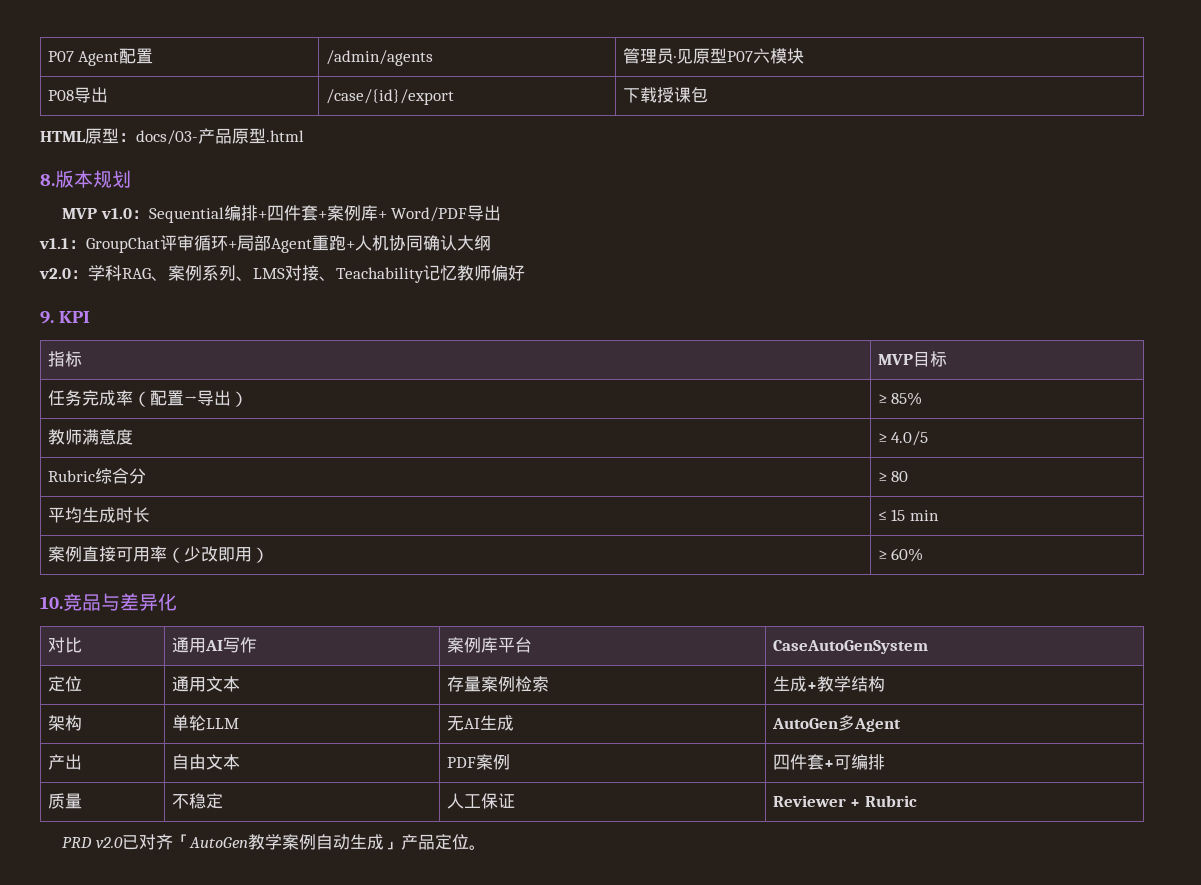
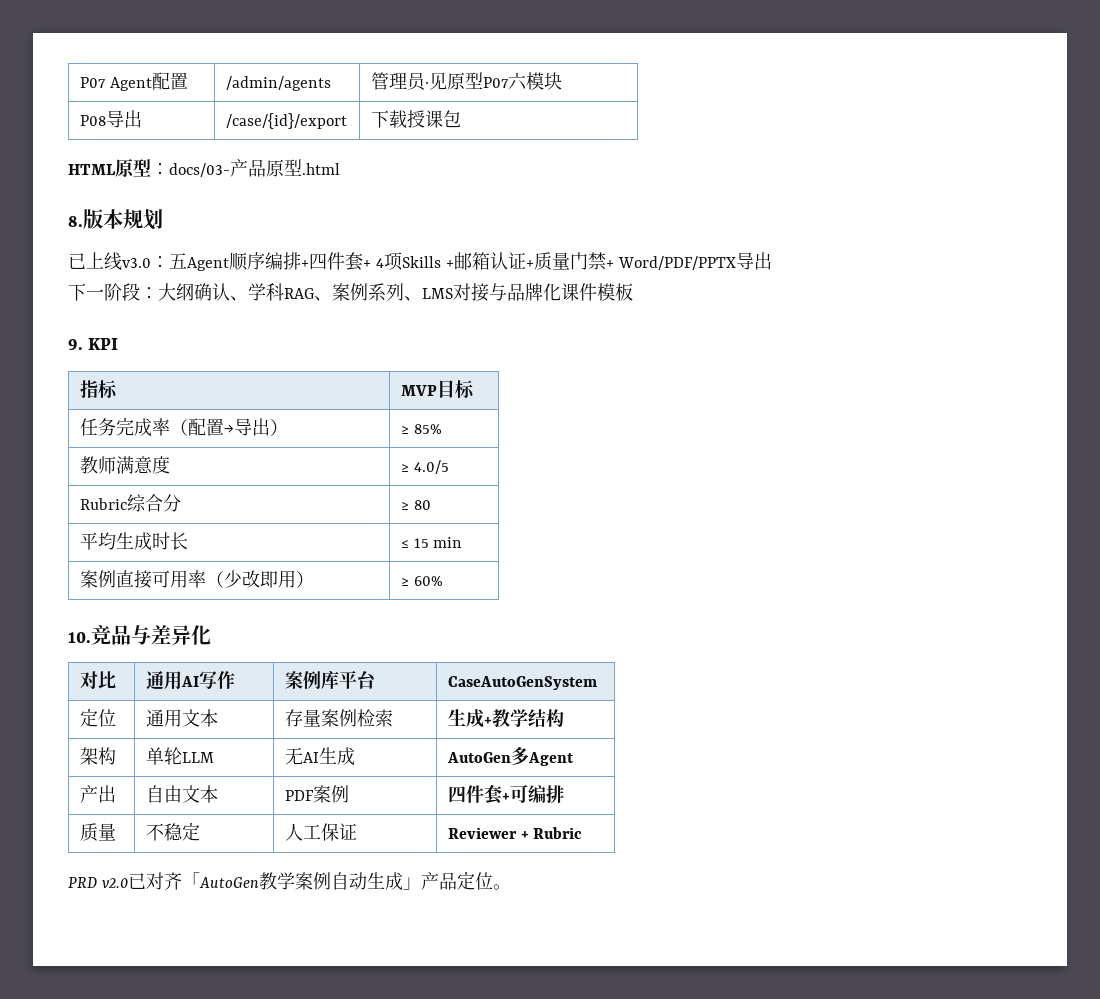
- MVP v1.0：Sequential编排+四件套+案例库+ Word/PDF导出
- v1.1：GroupChat评审循环+局部Agent重跑+人机协同确认大纲
- v2.0：学科RAG、案例系列、LMS对接、Teachability记忆教师偏好
+ 已上线v3.0：五Agent顺序编排+四件套+ 4项Skills +邮箱认证+质量门禁+ Word/PDF/PPTX导出
+ 下一阶段：大纲确认、学科RAG、案例系列、LMS对接与品牌化课件模板

